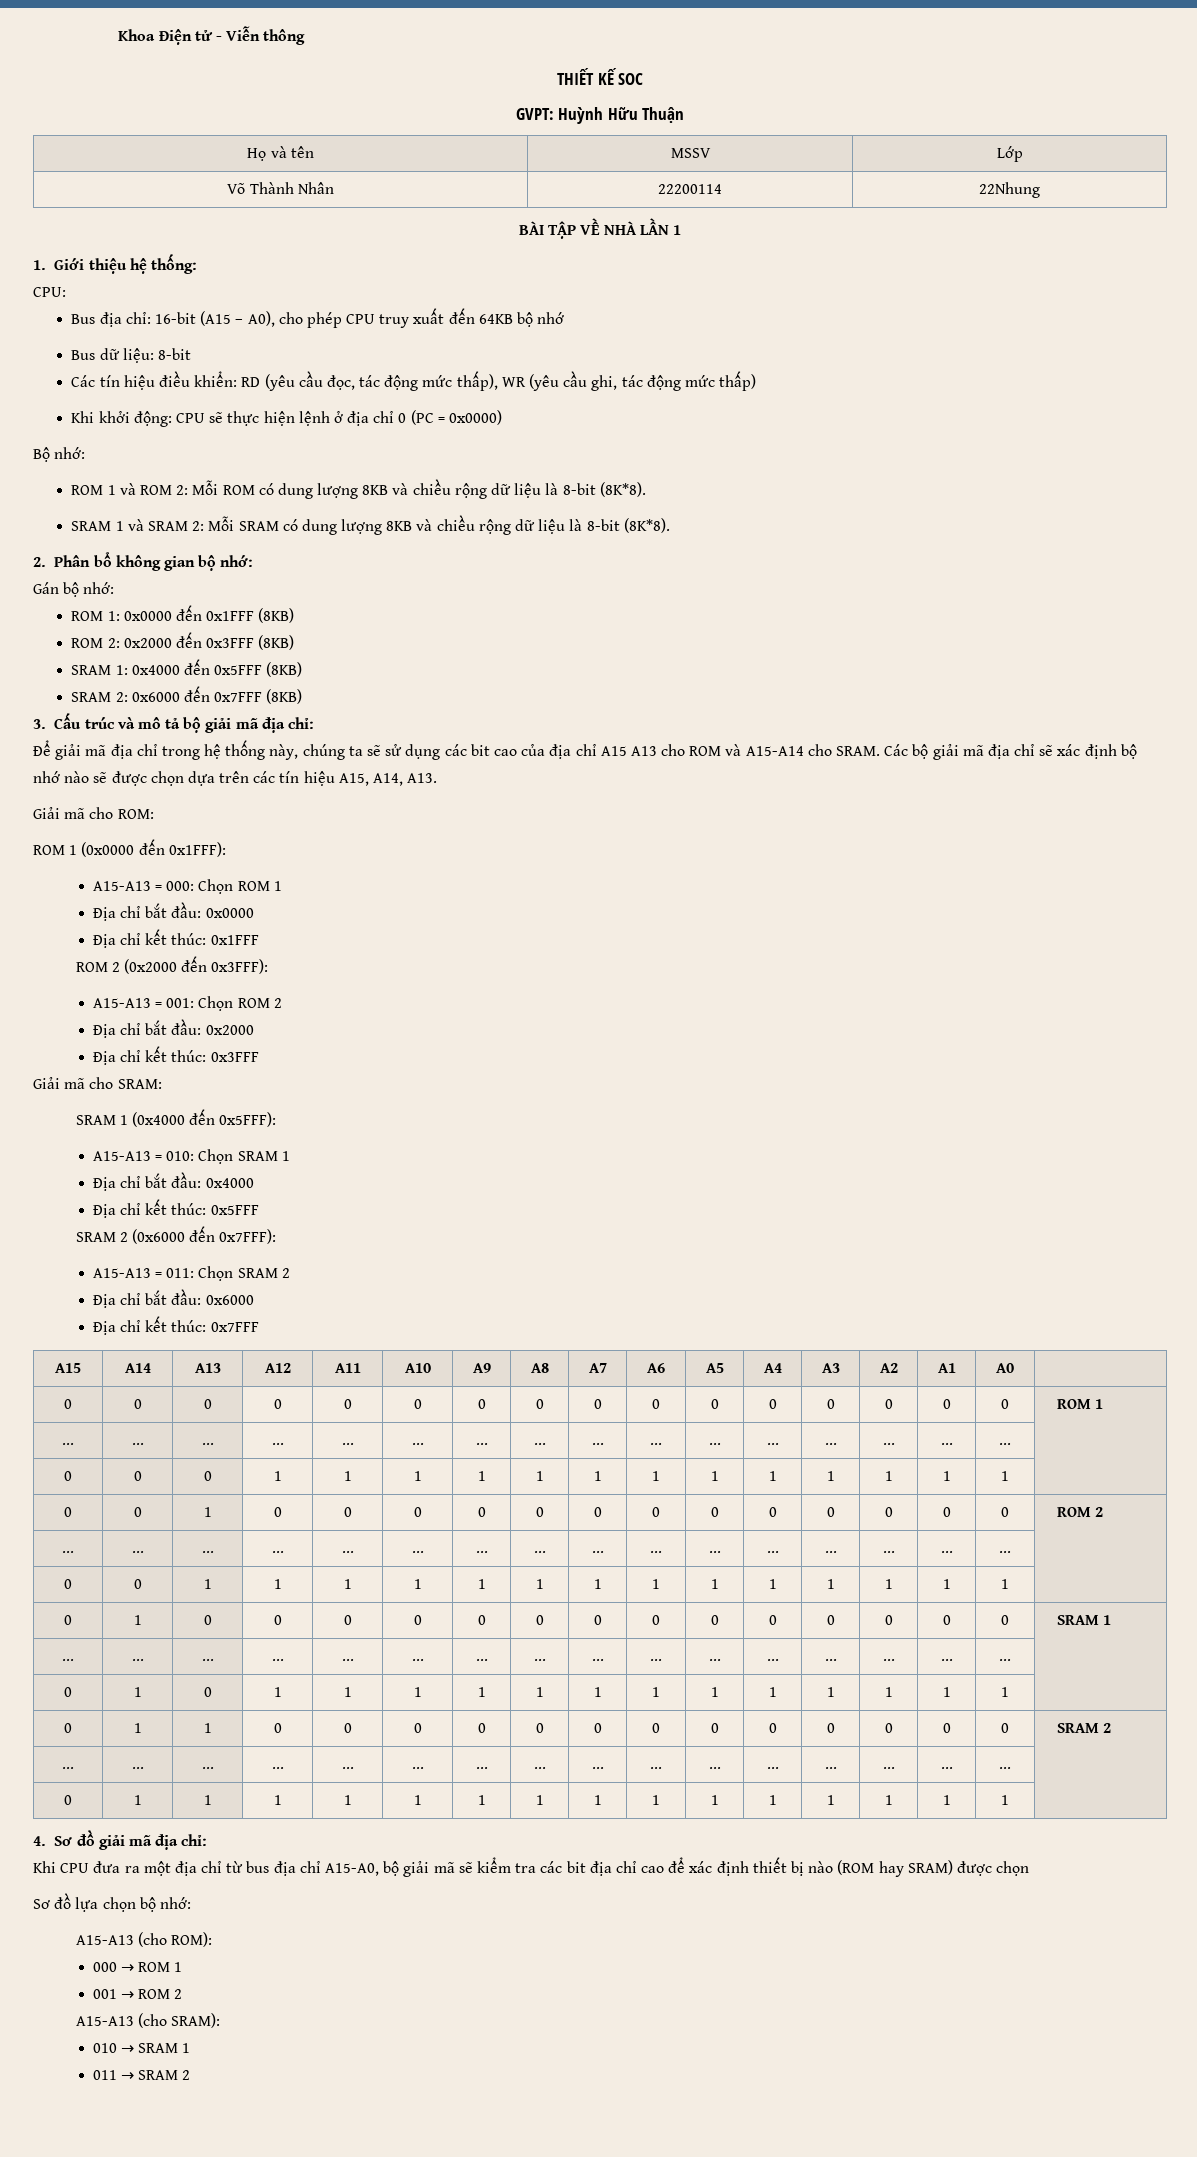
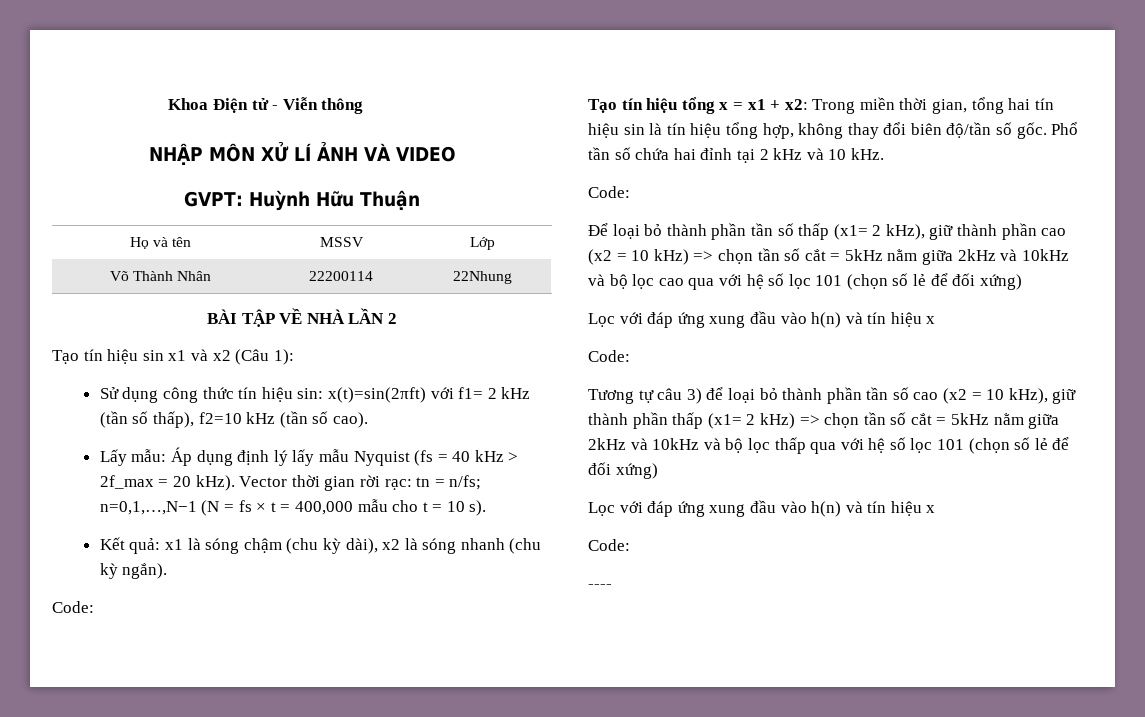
- THIẾT KẾ SOC
+ NHẬP MÔN XỬ LÍ ẢNH VÀ VIDEO
- BÀI TẬP VỀ NHÀ LẦN 1
- 1. Giới thiệu hệ thống:
- CPU:
- Bus địa chỉ: 16-bit (A15 – A0), cho phép CPU truy xuất đến 64KB bộ nhớ
- Bus dữ liệu: 8-bit
- Các tín hiệu điều khiển: RD (yêu cầu đọc, tác động mức thấp), WR (yêu cầu ghi, tác động mức thấp)
- Khi khởi động: CPU sẽ thực hiện lệnh ở địa chỉ 0 (PC = 0x0000)
- Bộ nhớ:
- ROM 1 và ROM 2: Mỗi ROM có dung lượng 8KB và chiều rộng dữ liệu là 8-bit (8K*8).
- SRAM 1 và SRAM 2: Mỗi SRAM có dung lượng 8KB và chiều rộng dữ liệu là 8-bit (8K*8).
- 2. Phân bổ không gian bộ nhớ:
- Gán bộ nhớ:
- ROM 1: 0x0000 đến 0x1FFF (8KB)
- ROM 2: 0x2000 đến 0x3FFF (8KB)
- SRAM 1: 0x4000 đến 0x5FFF (8KB)
- SRAM 2: 0x6000 đến 0x7FFF (8KB)
- 3. Cấu trúc và mô tả bộ giải mã địa chỉ:
- Để giải mã địa chỉ trong hệ thống này, chúng ta sẽ sử dụng các bit cao của địa chỉ A15 A13 cho ROM và A15-A14 cho SRAM. Các bộ giải mã địa chỉ sẽ xác định bộ nhớ nào sẽ được chọn dựa trên các tín hiệu A15, A14, A13.
- Giải mã cho ROM:
- ROM 1 (0x0000 đến 0x1FFF):
- A15-A13 = 000: Chọn ROM 1
- Địa chỉ bắt đầu: 0x0000
- Địa chỉ kết thúc: 0x1FFF
- ROM 2 (0x2000 đến 0x3FFF):
- A15-A13 = 001: Chọn ROM 2
- Địa chỉ bắt đầu: 0x2000
- Địa chỉ kết thúc: 0x3FFF
- Giải mã cho SRAM:
- SRAM 1 (0x4000 đến 0x5FFF):
- A15-A13 = 010: Chọn SRAM 1
- Địa chỉ bắt đầu: 0x4000
- Địa chỉ kết thúc: 0x5FFF
- SRAM 2 (0x6000 đến 0x7FFF):
- A15-A13 = 011: Chọn SRAM 2
- Địa chỉ bắt đầu: 0x6000
- Địa chỉ kết thúc: 0x7FFF
- A15 | A14 | A13 | A12 | A11 | A10 | A9 | A8 | A7 | A6 | A5 | A4 | A3 | A2 | A1 | A0 |
- 0 | 0 | 0 | 0 | 0 | 0 | 0 | 0 | 0 | 0 | 0 | 0 | 0 | 0 | 0 | 0 | ROM 1
- ... | ... | ... | ... | ... | ... | ... | ... | ... | ... | ... | ... | ... | ... | ... | ... |
- 0 | 0 | 0 | 1 | 1 | 1 | 1 | 1 | 1 | 1 | 1 | 1 | 1 | 1 | 1 | 1 |
- 0 | 0 | 1 | 0 | 0 | 0 | 0 | 0 | 0 | 0 | 0 | 0 | 0 | 0 | 0 | 0 | ROM 2
- ... | ... | ... | ... | ... | ... | ... | ... | ... | ... | ... | ... | ... | ... | ... | ... |
- 0 | 0 | 1 | 1 | 1 | 1 | 1 | 1 | 1 | 1 | 1 | 1 | 1 | 1 | 1 | 1 |
- 0 | 1 | 0 | 0 | 0 | 0 | 0 | 0 | 0 | 0 | 0 | 0 | 0 | 0 | 0 | 0 | SRAM 1
- ... | ... | ... | ... | ... | ... | ... | ... | ... | ... | ... | ... | ... | ... | ... | ... |
- 0 | 1 | 0 | 1 | 1 | 1 | 1 | 1 | 1 | 1 | 1 | 1 | 1 | 1 | 1 | 1 |
- 0 | 1 | 1 | 0 | 0 | 0 | 0 | 0 | 0 | 0 | 0 | 0 | 0 | 0 | 0 | 0 | SRAM 2
- ... | ... | ... | ... | ... | ... | ... | ... | ... | ... | ... | ... | ... | ... | ... | ... |
- 0 | 1 | 1 | 1 | 1 | 1 | 1 | 1 | 1 | 1 | 1 | 1 | 1 | 1 | 1 | 1 |
- 4. Sơ đồ giải mã địa chỉ:
- Khi CPU đưa ra một địa chỉ từ bus địa chỉ A15-A0, bộ giải mã sẽ kiểm tra các bit địa chỉ cao để xác định thiết bị nào (ROM hay SRAM) được chọn
- Sơ đồ lựa chọn bộ nhớ:
- A15-A13 (cho ROM):
- 000 → ROM 1
- 001 → ROM 2
- A15-A13 (cho SRAM):
- 010 → SRAM 1
- 011 → SRAM 2
+ BÀI TẬP VỀ NHÀ LẦN 2
+ Tạo tín hiệu sin x1 và x2 (Câu 1):
+ Sử dụng công thức tín hiệu sin: x(t)=sin(2πft) với f1= 2 kHz (tần số thấp), f2=10 kHz (tần số cao).
+ Lấy mẫu: Áp dụng định lý lấy mẫu Nyquist (fs = 40 kHz > 2f_max = 20 kHz). Vector thời gian rời rạc: tn = n/fs; n=0,1,…,N−1 (N = fs × t = 400,000 mẫu cho t = 10 s).
+ Kết quả: x1 là sóng chậm (chu kỳ dài), x2 là sóng nhanh (chu kỳ ngắn).
+ Code:
+ Tạo tín hiệu tổng x = x1 + x2: Trong miền thời gian, tổng hai tín hiệu sin là tín hiệu tổng hợp, không thay đổi biên độ/tần số gốc. Phổ tần số chứa hai đỉnh tại 2 kHz và 10 kHz.
+ Code:
+ Để loại bỏ thành phần tần số thấp (x1= 2 kHz), giữ thành phần cao (x2 = 10 kHz) => chọn tần số cắt = 5kHz nằm giữa 2kHz và 10kHz và bộ lọc cao qua với hệ số lọc 101 (chọn số lẻ để đối xứng)
+ Lọc với đáp ứng xung đầu vào h(n) và tín hiệu x
+ Code:
+ Tương tự câu 3) để loại bỏ thành phần tần số cao (x2 = 10 kHz), giữ thành phần thấp (x1= 2 kHz) => chọn tần số cắt = 5kHz nằm giữa 2kHz và 10kHz và bộ lọc thấp qua với hệ số lọc 101 (chọn số lẻ để đối xứng)
+ Lọc với đáp ứng xung đầu vào h(n) và tín hiệu x
+ Code:
+ ----

